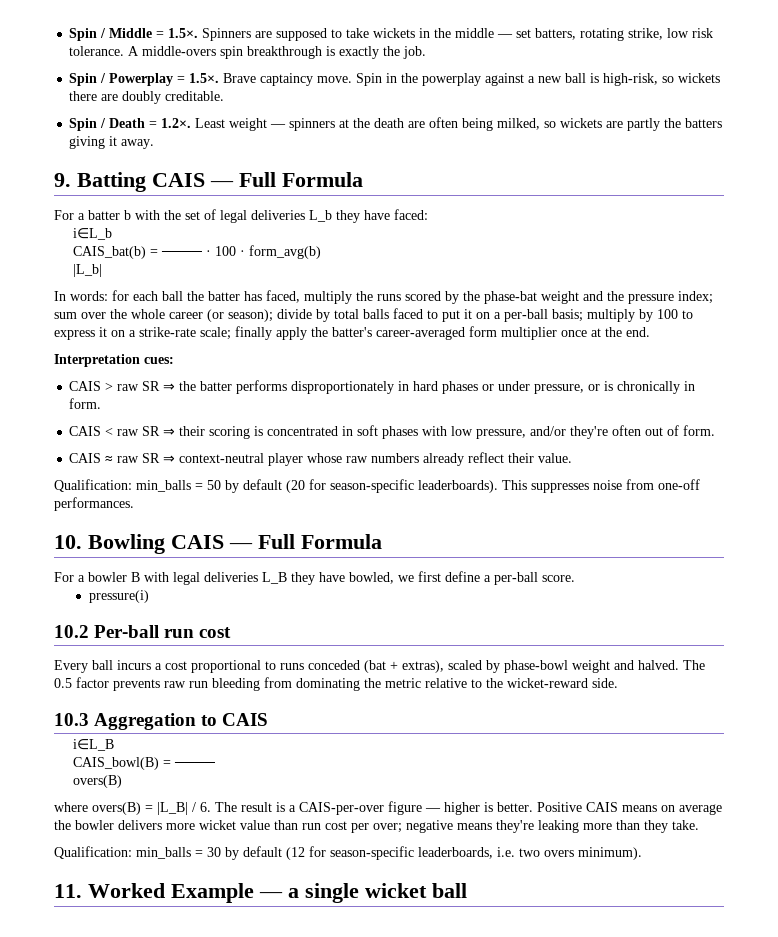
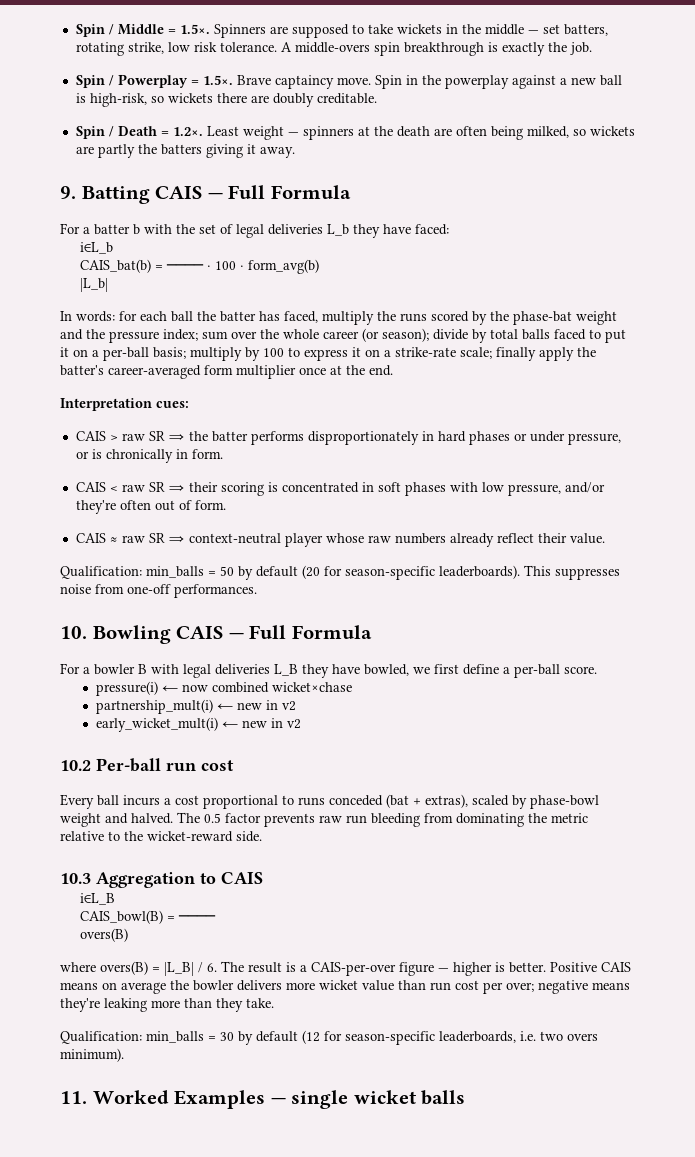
- pressure(i)
+ pressure(i) ← now combined wicket×chase
+ partnership_mult(i) ← new in v2
+ early_wicket_mult(i) ← new in v2
- 11. Worked Example — a single wicket ball
+ 11. Worked Examples — single wicket balls

